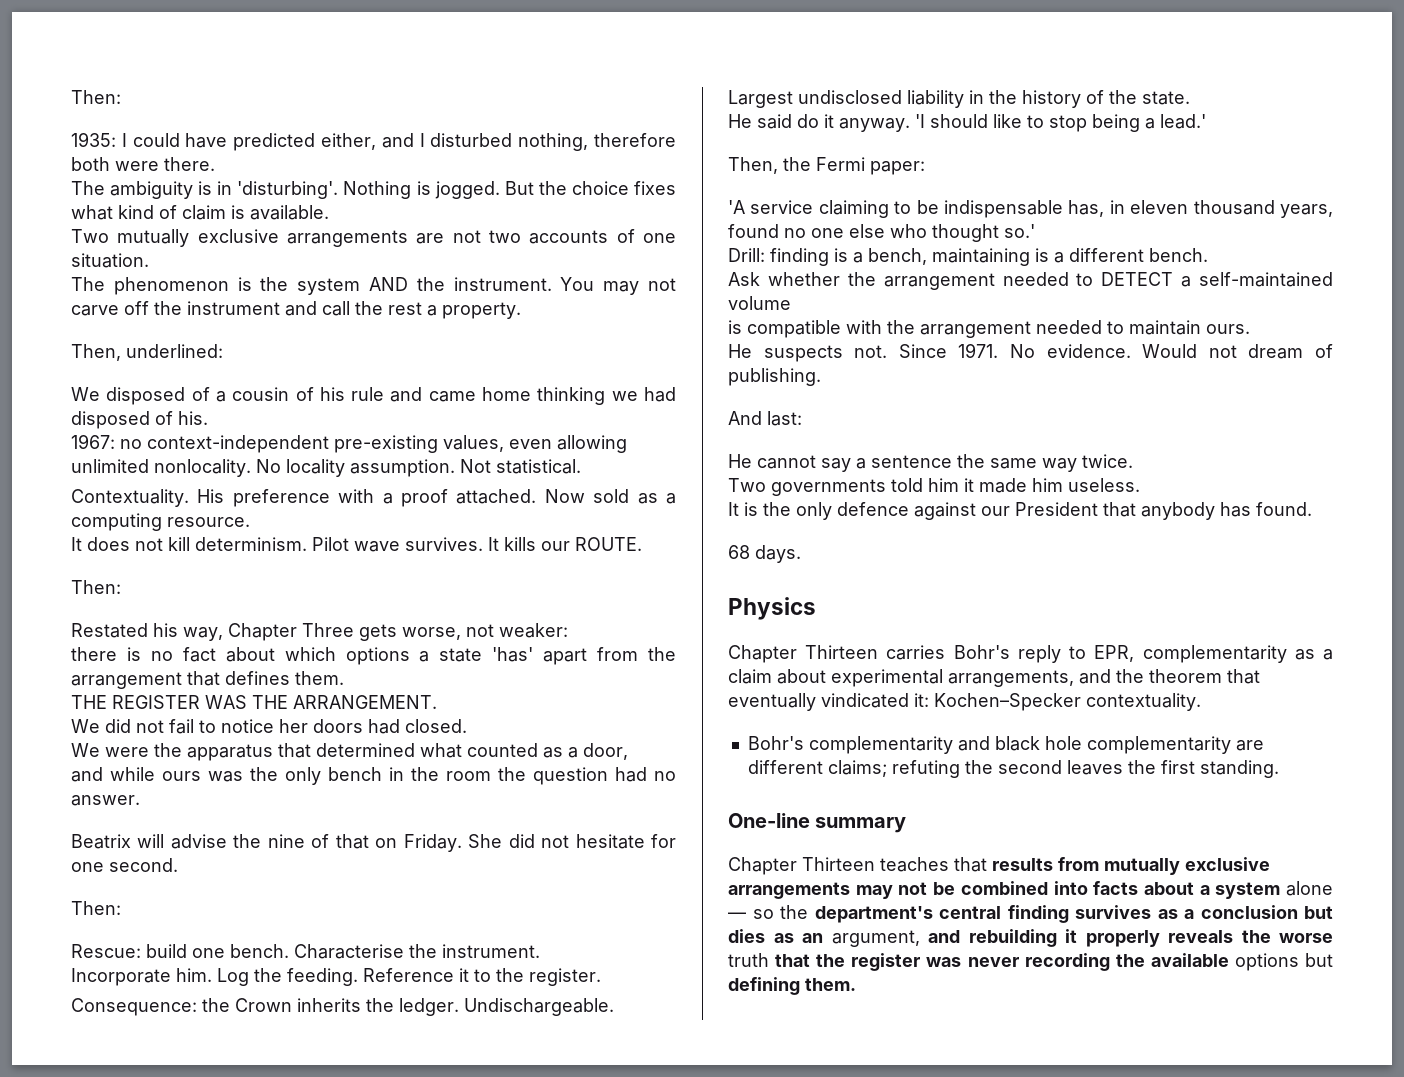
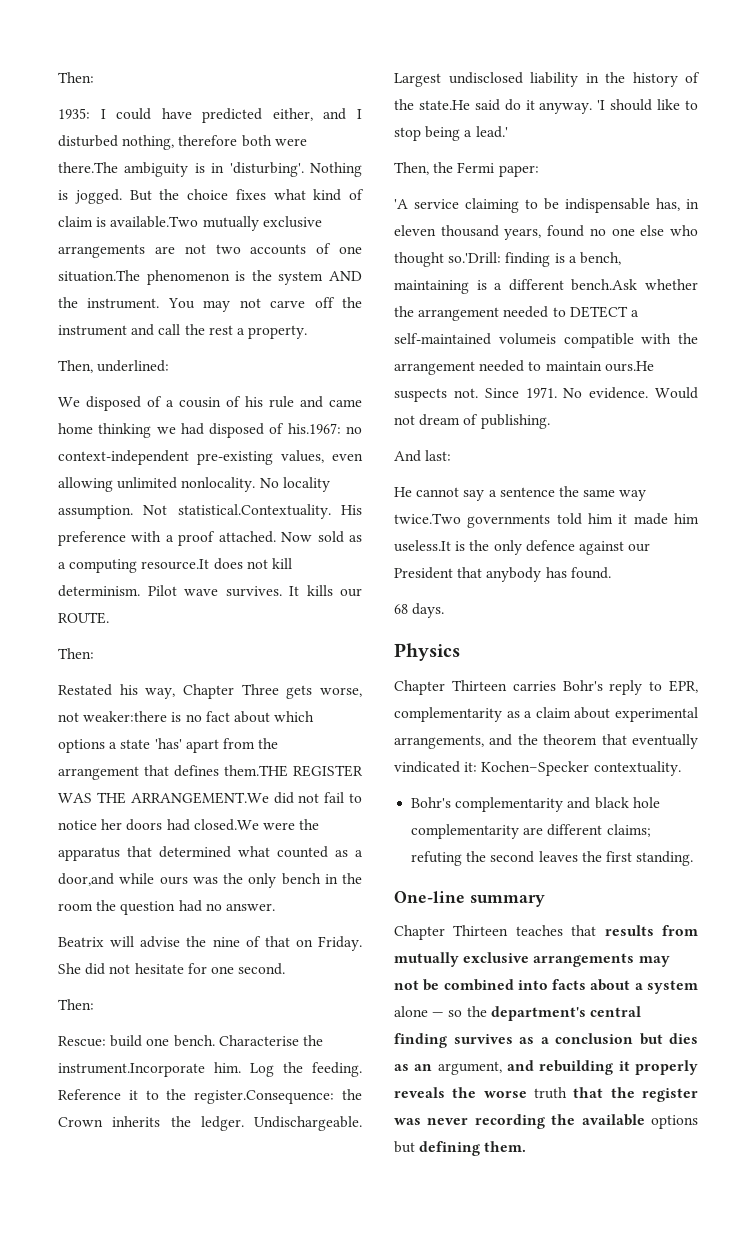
- 1935: I could have predicted either, and I disturbed nothing, therefore both were there.
- The ambiguity is in 'disturbing'.
+ 1935: I could have predicted either, and I disturbed nothing, therefore both were there.The ambiguity is in 'disturbing'.
- But the choice fixes what kind of claim is available.
- Two mutually exclusive arrangements are not two accounts of one situation.
- The phenomenon is the system AND the instrument.
+ But the choice fixes what kind of claim is available.Two mutually exclusive arrangements are not two accounts of one situation.The phenomenon is the system AND the instrument.
- We disposed of a cousin of his rule and came home thinking we had disposed of his.
- 1967: no context-independent pre-existing values, even allowing unlimited nonlocality.
+ We disposed of a cousin of his rule and came home thinking we had disposed of his.1967: no context-independent pre-existing values, even allowing unlimited nonlocality.
- Not statistical.
- Contextuality. His preference with a proof attached.
+ Not statistical.Contextuality. His preference with a proof attached.
- Now sold as a computing resource.
- It does not kill determinism.
+ Now sold as a computing resource.It does not kill determinism.
- Restated his way, Chapter Three gets worse, not weaker:
- there is no fact about which options a state 'has' apart from the arrangement that defines them.
- THE REGISTER WAS THE ARRANGEMENT.
- We did not fail to notice her doors had closed.
- We were the apparatus that determined what counted as a door,
- and while ours was the only bench in the room the question had no answer.
+ Restated his way, Chapter Three gets worse, not weaker:there is no fact about which options a state 'has' apart from the arrangement that defines them.THE REGISTER WAS THE ARRANGEMENT.We did not fail to notice her doors had closed.We were the apparatus that determined what counted as a door,and while ours was the only bench in the room the question had no answer.
- Characterise the instrument.
- Incorporate him.
+ Characterise the instrument.Incorporate him.
- Reference it to the register.
- Consequence: the Crown inherits the ledger.
+ Reference it to the register.Consequence: the Crown inherits the ledger.
- Largest undisclosed liability in the history of the state.
- He said do it anyway.
+ Largest undisclosed liability in the history of the state.He said do it anyway.
- 'A service claiming to be indispensable has, in eleven thousand years, found no one else who thought so.'
- Drill: finding is a bench, maintaining is a different bench.
- Ask whether the arrangement needed to DETECT a self-maintained volume
- is compatible with the arrangement needed to maintain ours.
- He suspects not.
+ 'A service claiming to be indispensable has, in eleven thousand years, found no one else who thought so.'Drill: finding is a bench, maintaining is a different bench.Ask whether the arrangement needed to DETECT a self-maintained volumeis compatible with the arrangement needed to maintain ours.He suspects not.
- He cannot say a sentence the same way twice.
- Two governments told him it made him useless.
- It is the only defence against our President that anybody has found.
+ He cannot say a sentence the same way twice.Two governments told him it made him useless.It is the only defence against our President that anybody has found.

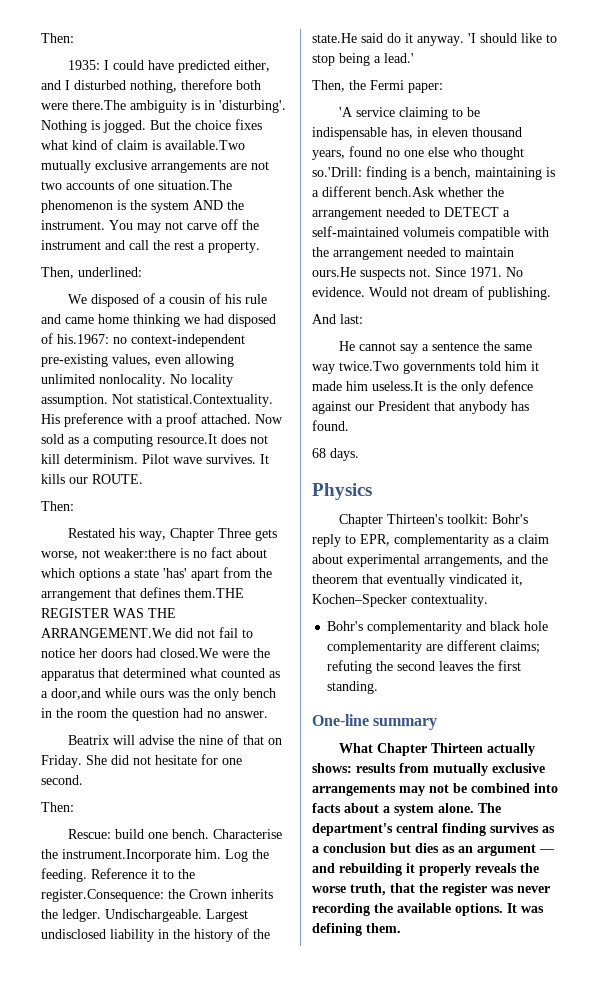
- Chapter Thirteen carries Bohr's reply to EPR, complementarity as a claim about experimental arrangements, and the theorem that eventually vindicated it: Kochen–Specker contextuality.
+ Chapter Thirteen's toolkit: Bohr's reply to EPR, complementarity as a claim about experimental arrangements, and the theorem that eventually vindicated it, Kochen–Specker contextuality.
- Chapter Thirteen teaches that results from mutually exclusive arrangements may not be combined into facts about a system alone — so the department's central finding survives as a conclusion but dies as an argument, and rebuilding it properly reveals the worse truth that the register was never recording the available options but defining them.
+ What Chapter Thirteen actually shows: results from mutually exclusive arrangements may not be combined into facts about a system alone. The department's central finding survives as a conclusion but dies as an argument — and rebuilding it properly reveals the worse truth, that the register was never recording the available options. It was defining them.

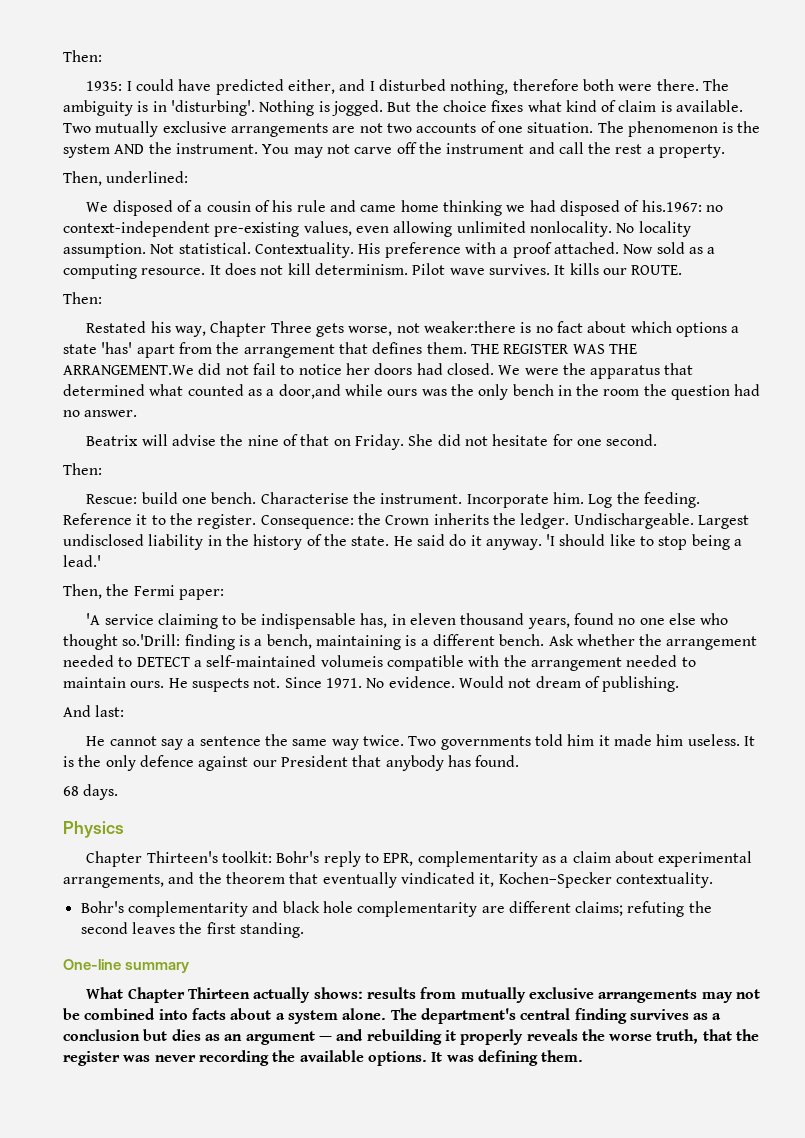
- 1935: I could have predicted either, and I disturbed nothing, therefore both were there.The ambiguity is in 'disturbing'.
+ 1935: I could have predicted either, and I disturbed nothing, therefore both were there. The ambiguity is in 'disturbing'.
- But the choice fixes what kind of claim is available.Two mutually exclusive arrangements are not two accounts of one situation.The phenomenon is the system AND the instrument.
+ But the choice fixes what kind of claim is available. Two mutually exclusive arrangements are not two accounts of one situation. The phenomenon is the system AND the instrument.
- Not statistical.Contextuality. His preference with a proof attached.
+ Not statistical. Contextuality. His preference with a proof attached.
- Now sold as a computing resource.It does not kill determinism.
+ Now sold as a computing resource. It does not kill determinism.
- Restated his way, Chapter Three gets worse, not weaker:there is no fact about which options a state 'has' apart from the arrangement that defines them.THE REGISTER WAS THE ARRANGEMENT.We did not fail to notice her doors had closed.We were the apparatus that determined what counted as a door,and while ours was the only bench in the room the question had no answer.
+ Restated his way, Chapter Three gets worse, not weaker:there is no fact about which options a state 'has' apart from the arrangement that defines them. THE REGISTER WAS THE ARRANGEMENT.We did not fail to notice her doors had closed. We were the apparatus that determined what counted as a door,and while ours was the only bench in the room the question had no answer.
- Characterise the instrument.Incorporate him.
+ Characterise the instrument. Incorporate him.
- Reference it to the register.Consequence: the Crown inherits the ledger.
+ Reference it to the register. Consequence: the Crown inherits the ledger.
- Largest undisclosed liability in the history of the state.He said do it anyway.
+ Largest undisclosed liability in the history of the state. He said do it anyway.
- 'A service claiming to be indispensable has, in eleven thousand years, found no one else who thought so.'Drill: finding is a bench, maintaining is a different bench.Ask whether the arrangement needed to DETECT a self-maintained volumeis compatible with the arrangement needed to maintain ours.He suspects not.
+ 'A service claiming to be indispensable has, in eleven thousand years, found no one else who thought so.'Drill: finding is a bench, maintaining is a different bench. Ask whether the arrangement needed to DETECT a self-maintained volumeis compatible with the arrangement needed to maintain ours. He suspects not.
- He cannot say a sentence the same way twice.Two governments told him it made him useless.It is the only defence against our President that anybody has found.
+ He cannot say a sentence the same way twice. Two governments told him it made him useless. It is the only defence against our President that anybody has found.

